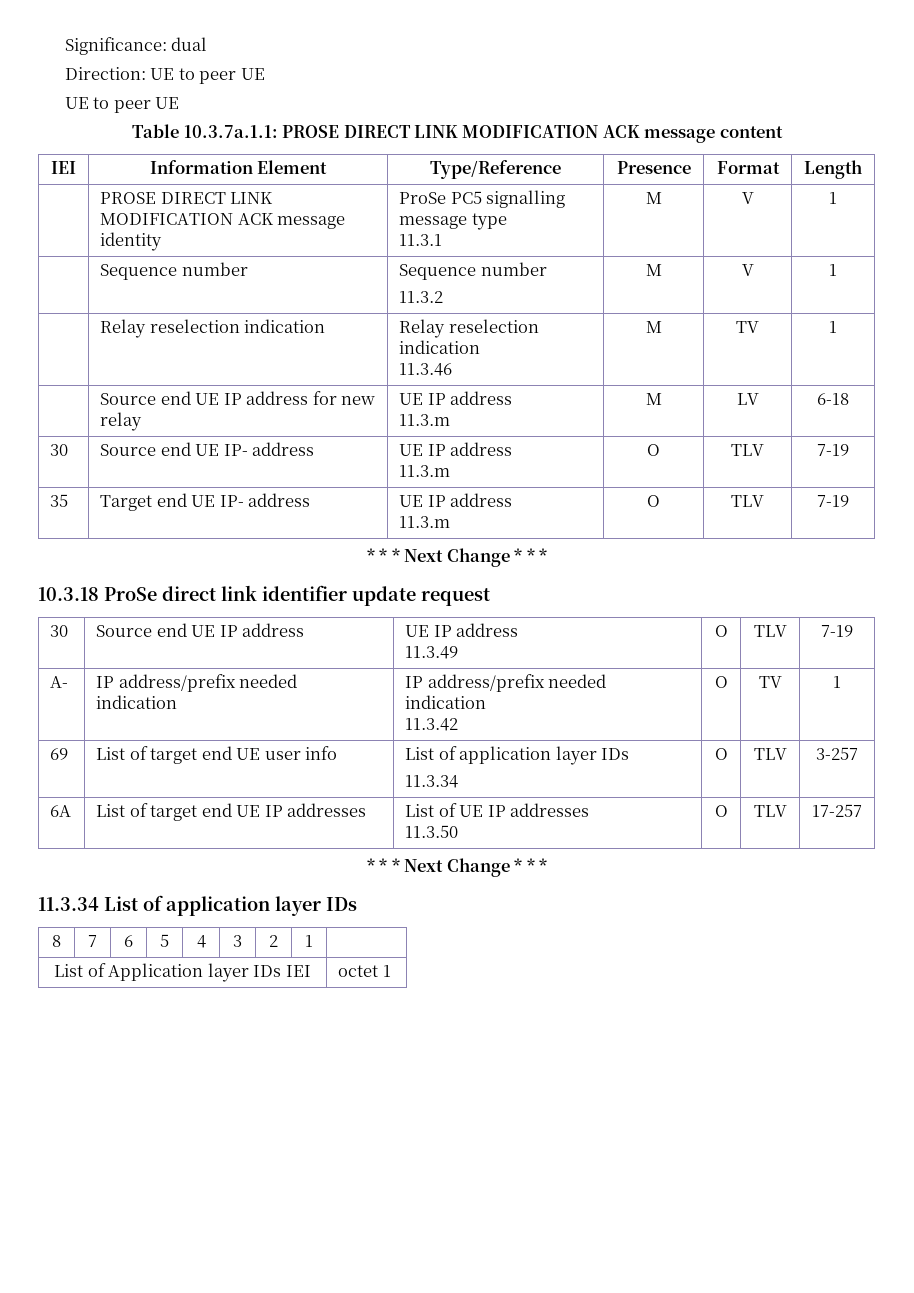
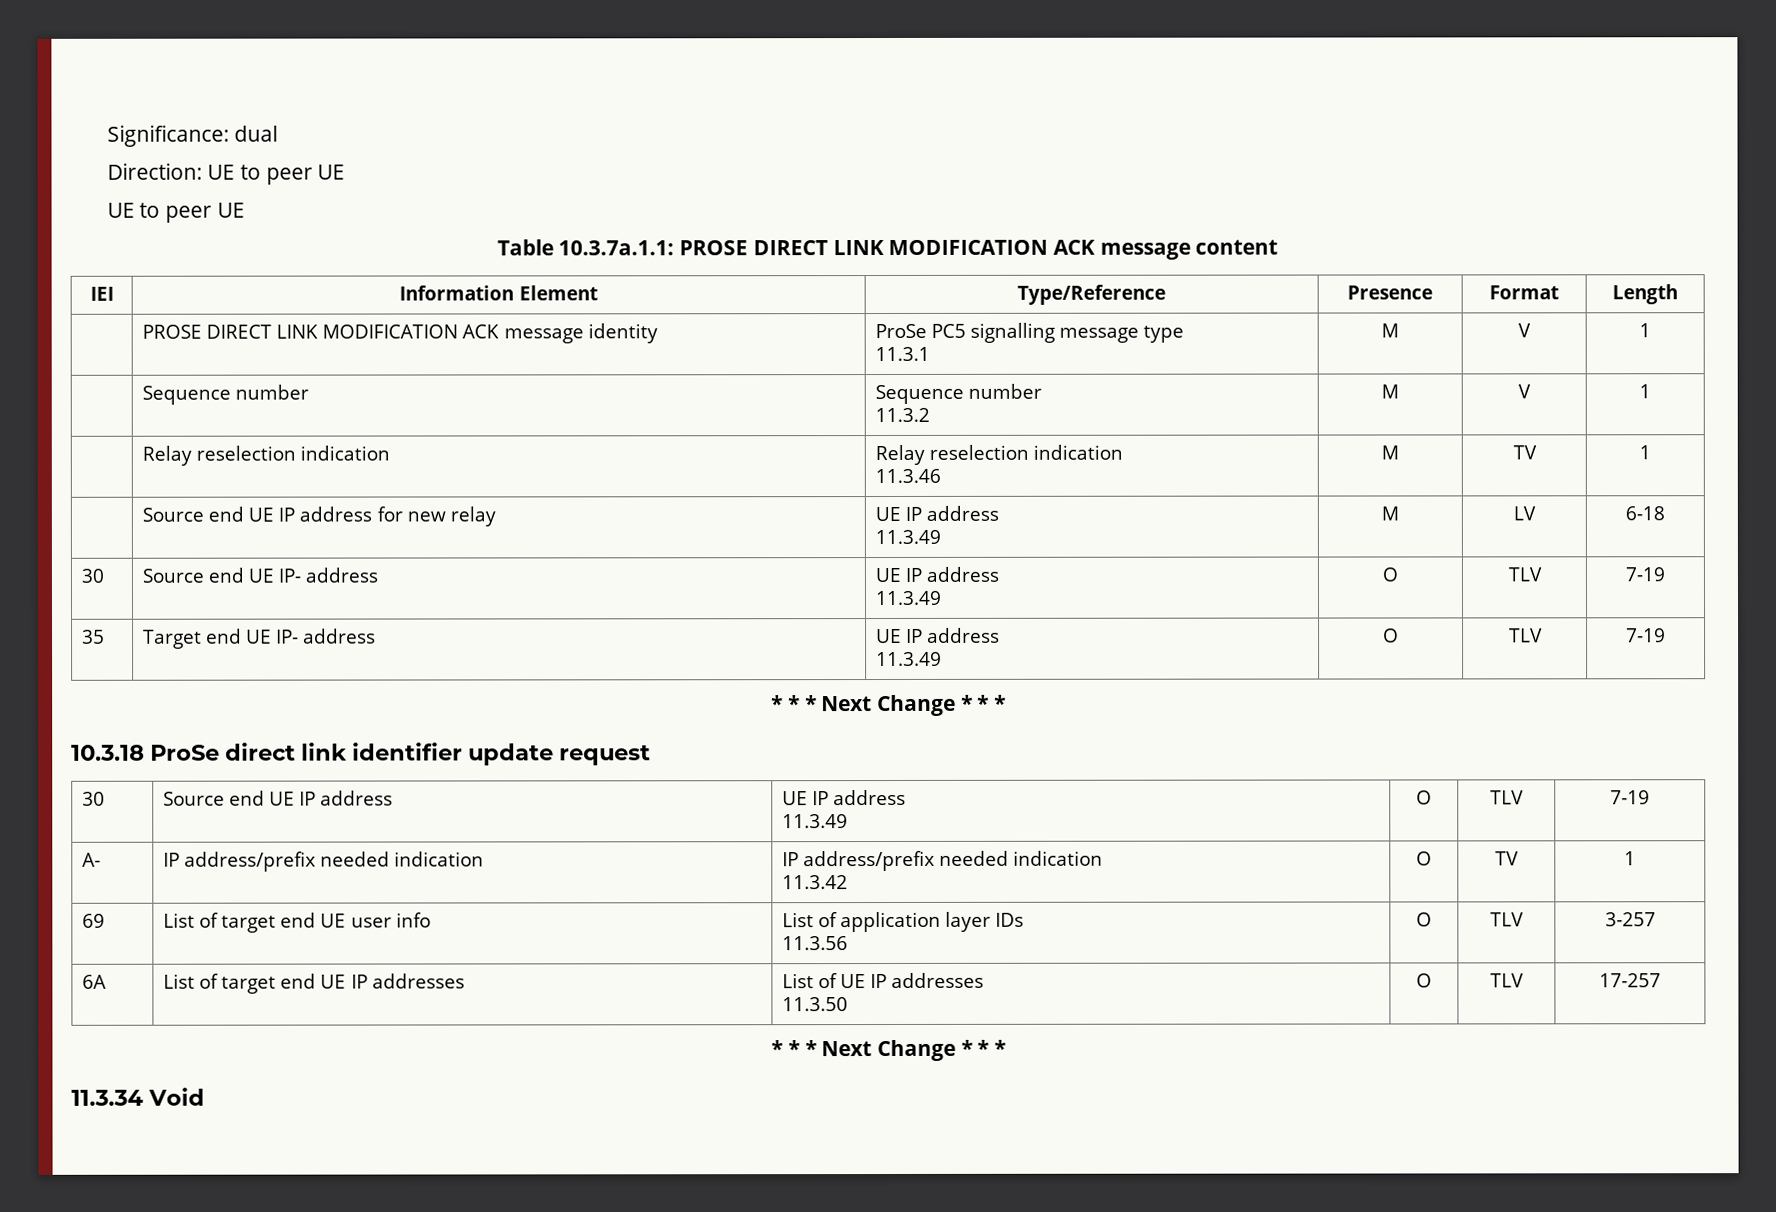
  | Source end UE IP address for new relay | UE IP address
- 11.3.m | M | LV | 6-18
+ 11.3.49 | M | LV | 6-18
  30 | Source end UE IP- address | UE IP address
- 11.3.m | O | TLV | 7-19
+ 11.3.49 | O | TLV | 7-19
  35 | Target end UE IP- address | UE IP address
- 11.3.m | O | TLV | 7-19
+ 11.3.49 | O | TLV | 7-19
  69 | List of target end UE user info | List of application layer IDs
- 11.3.34 | O | TLV | 3-257
+ 11.3.56 | O | TLV | 3-257
- 11.3.34 List of application layer IDs
- 8 | 7 | 6 | 5 | 4 | 3 | 2 | 1 |
- List of Application layer IDs IEI | octet 1
+ 11.3.34 Void

